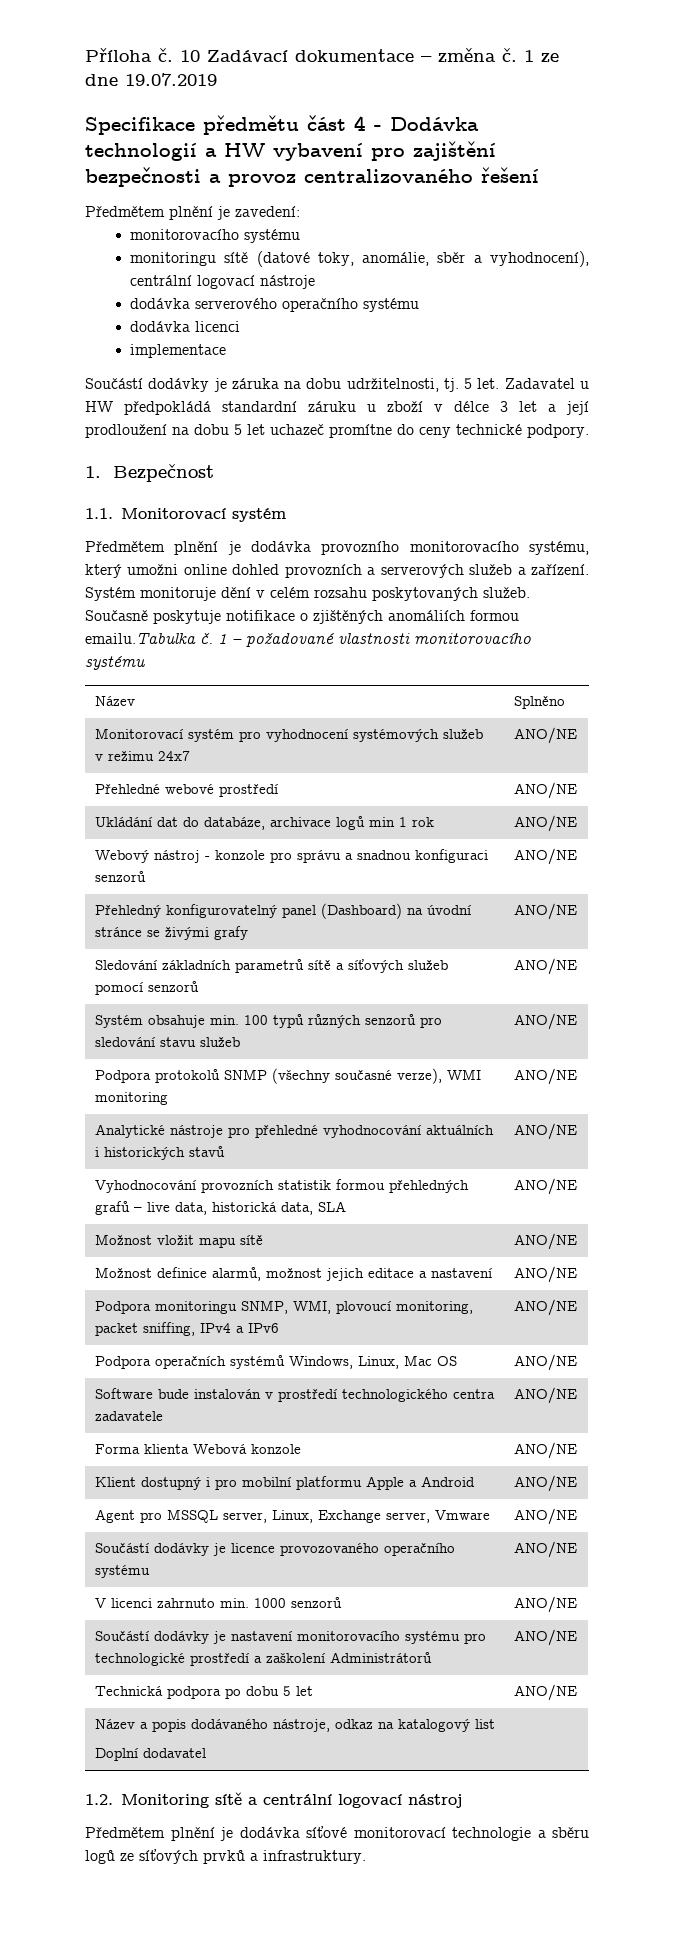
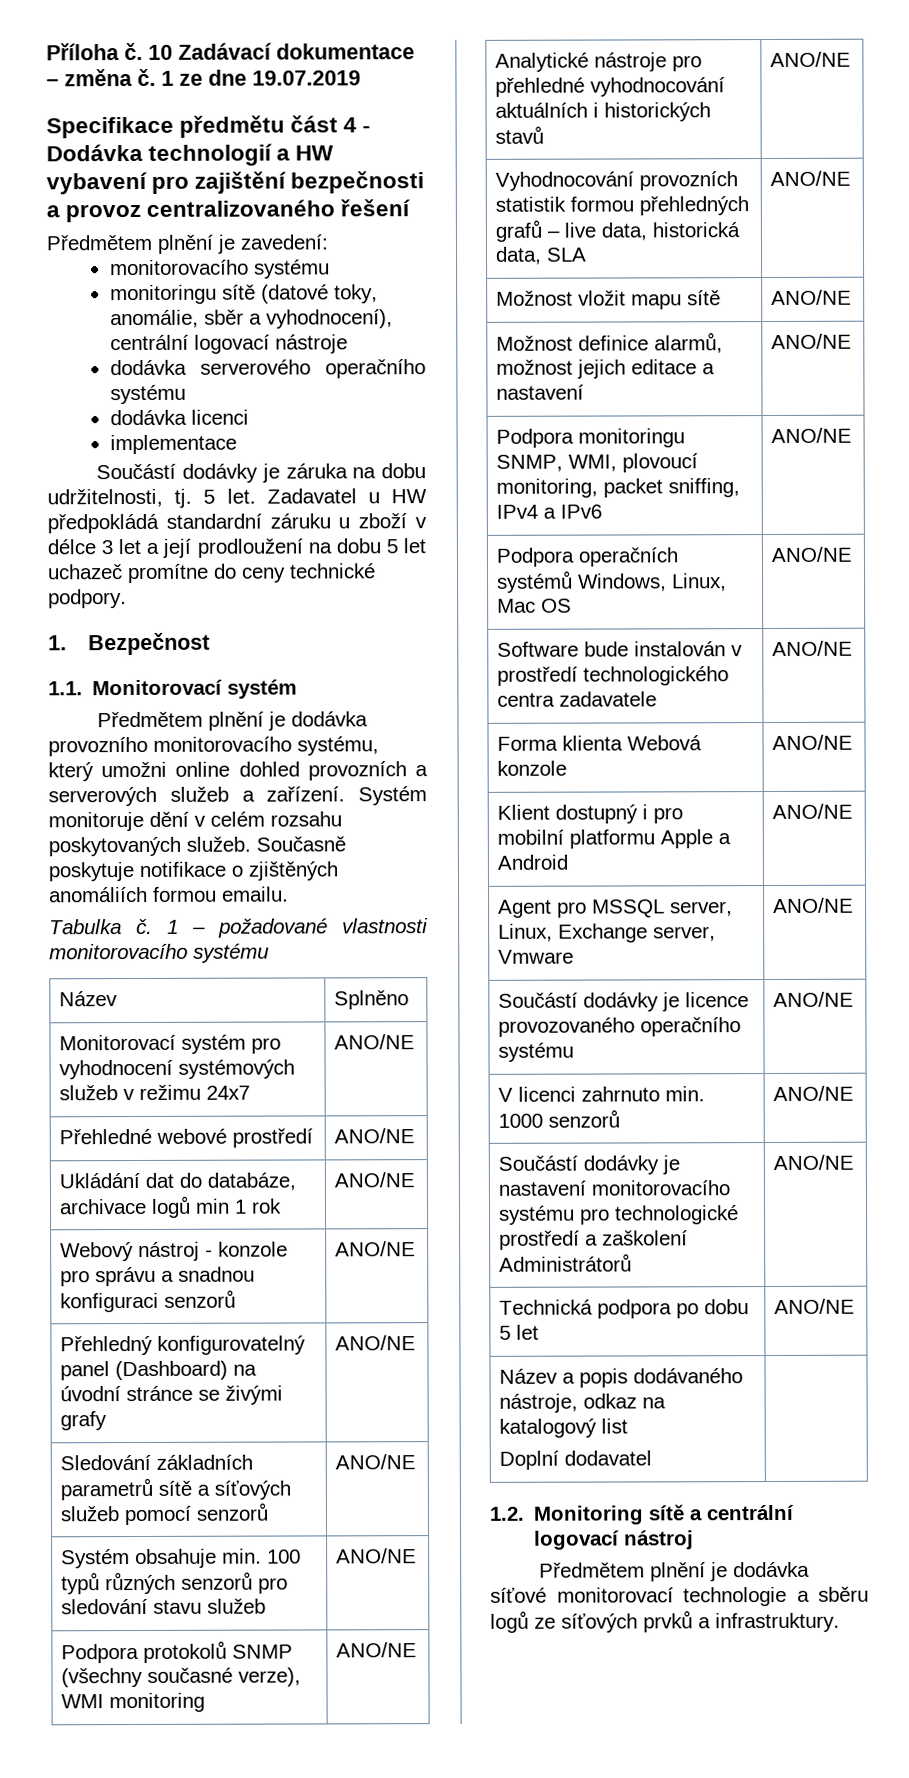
- Současně poskytuje notifikace o zjištěných anomáliích formou emailu.Tabulka č.
+ Současně poskytuje notifikace o zjištěných anomáliích formou emailu.
+ Tabulka č.

